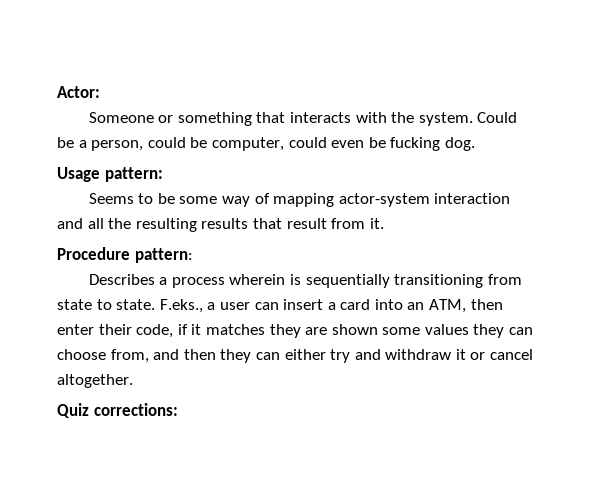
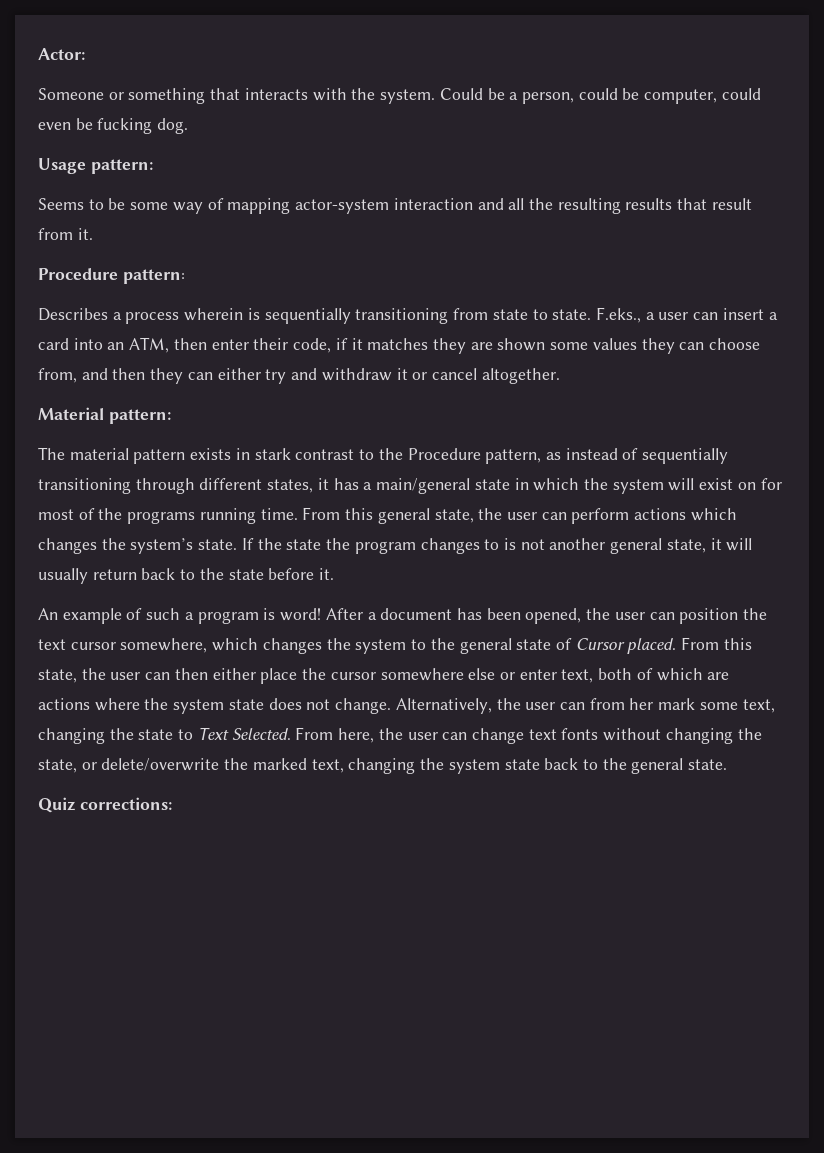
+ Material pattern:
+ The material pattern exists in stark contrast to the Procedure pattern, as instead of sequentially transitioning through different states, it has a main/general state in which the system will exist on for most of the programs running time. From this general state, the user can perform actions which changes the system’s state. If the state the program changes to is not another general state, it will usually return back to the state before it.
+ An example of such a program is word! After a document has been opened, the user can position the text cursor somewhere, which changes the system to the general state of Cursor placed. From this state, the user can then either place the cursor somewhere else or enter text, both of which are actions where the system state does not change. Alternatively, the user can from her mark some text, changing the state to Text Selected. From here, the user can change text fonts without changing the state, or delete/overwrite the marked text, changing the system state back to the general state.

